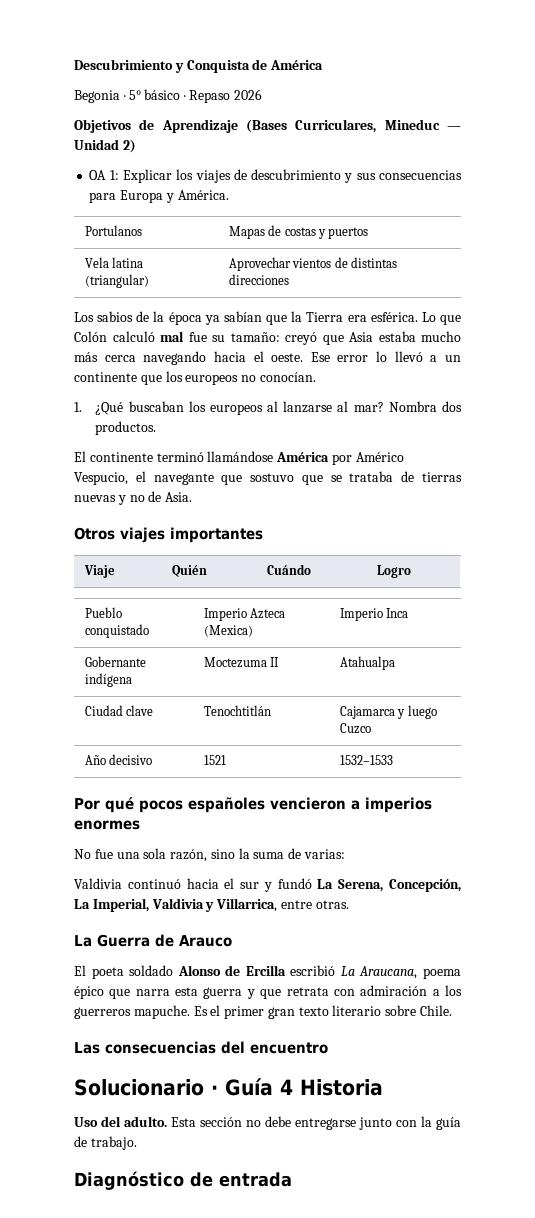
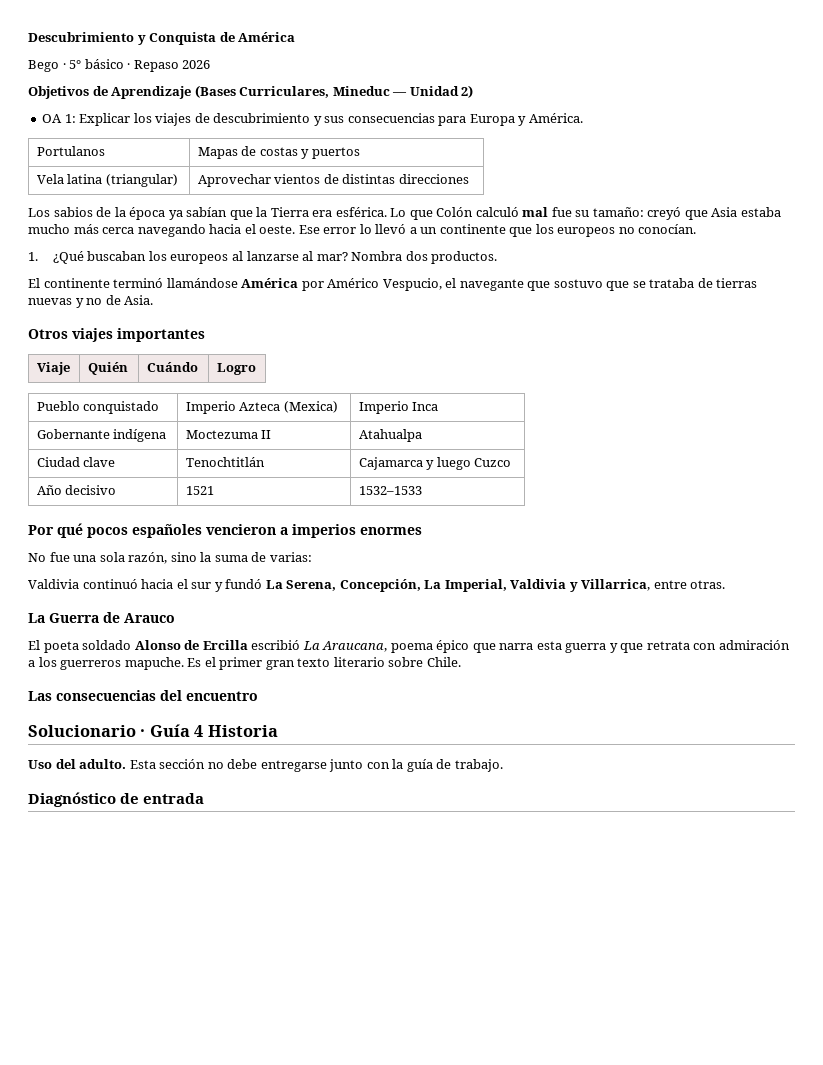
- Begonia · 5° básico · Repaso 2026
+ Bego · 5° básico · Repaso 2026

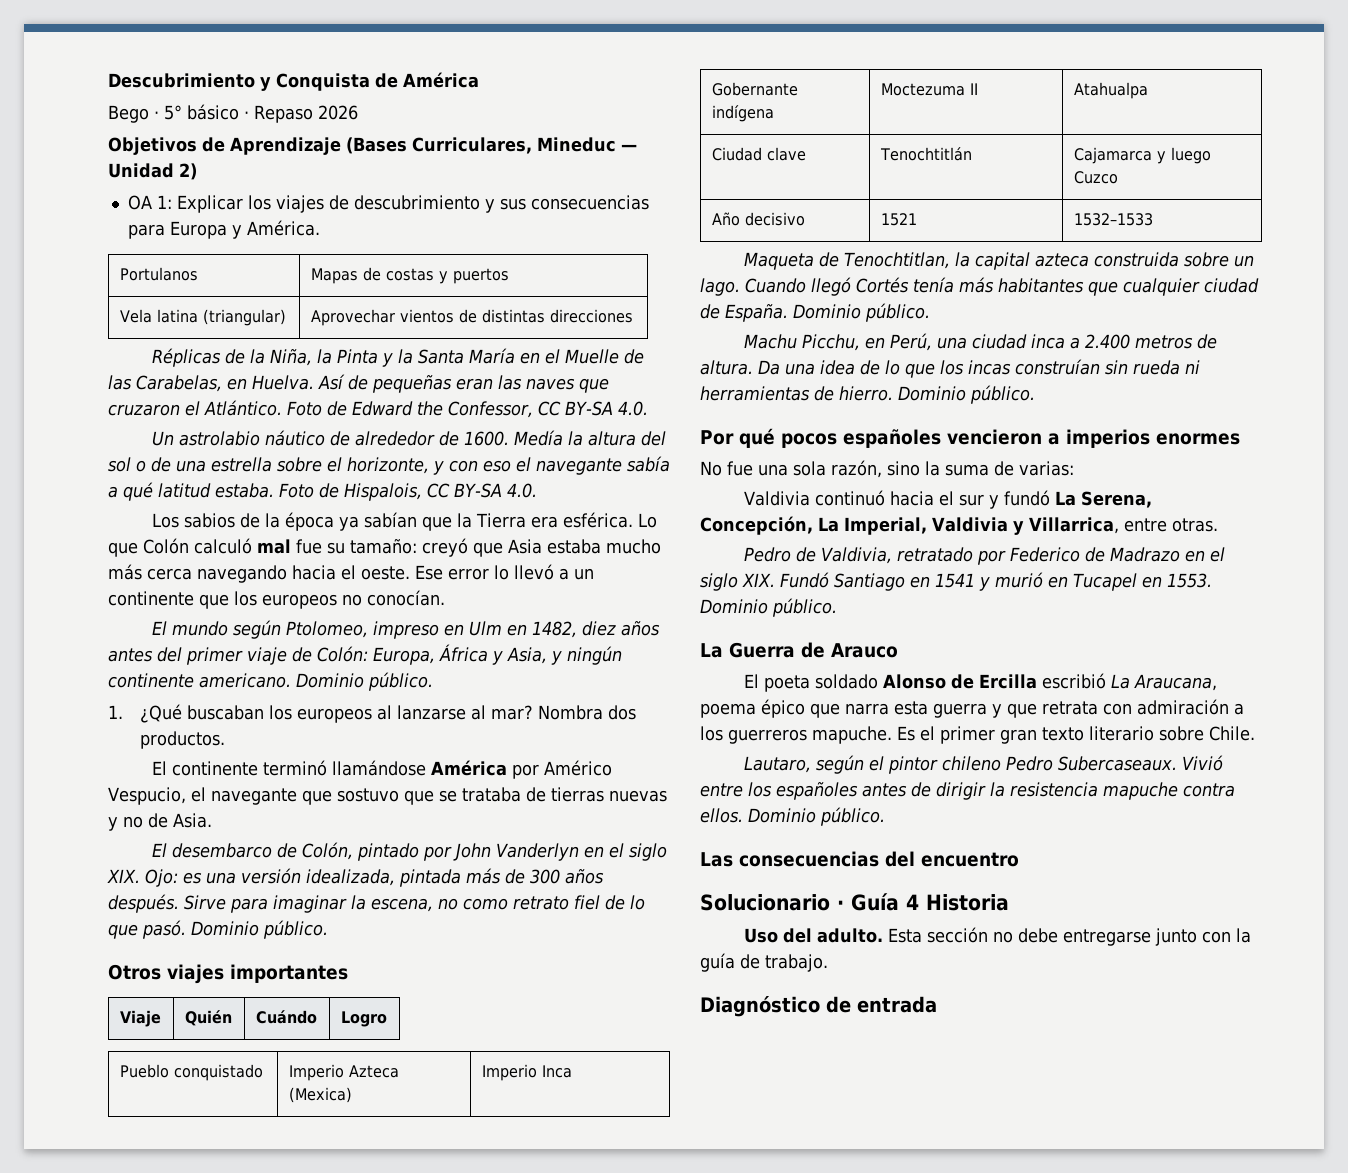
+ Réplicas de la Niña, la Pinta y la Santa María en el Muelle de las Carabelas, en Huelva. Así de pequeñas eran las naves que cruzaron el Atlántico. Foto de Edward the Confessor, CC BY-SA 4.0.
+ Un astrolabio náutico de alrededor de 1600. Medía la altura del sol o de una estrella sobre el horizonte, y con eso el navegante sabía a qué latitud estaba. Foto de Hispalois, CC BY-SA 4.0.
+ El mundo según Ptolomeo, impreso en Ulm en 1482, diez años antes del primer viaje de Colón: Europa, África y Asia, y ningún continente americano. Dominio público.
+ El desembarco de Colón, pintado por John Vanderlyn en el siglo XIX. Ojo: es una versión idealizada, pintada más de 300 años después. Sirve para imaginar la escena, no como retrato fiel de lo que pasó. Dominio público.
+ Maqueta de Tenochtitlan, la capital azteca construida sobre un lago. Cuando llegó Cortés tenía más habitantes que cualquier ciudad de España. Dominio público.
+ Machu Picchu, en Perú, una ciudad inca a 2.400 metros de altura. Da una idea de lo que los incas construían sin rueda ni herramientas de hierro. Dominio público.
+ Pedro de Valdivia, retratado por Federico de Madrazo en el siglo XIX. Fundó Santiago en 1541 y murió en Tucapel en 1553. Dominio público.
+ Lautaro, según el pintor chileno Pedro Subercaseaux. Vivió entre los españoles antes de dirigir la resistencia mapuche contra ellos. Dominio público.

